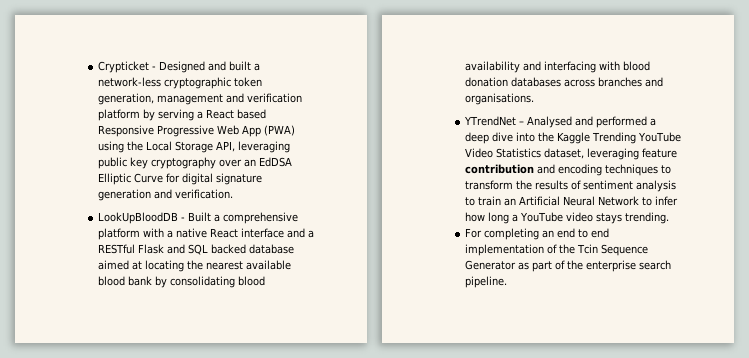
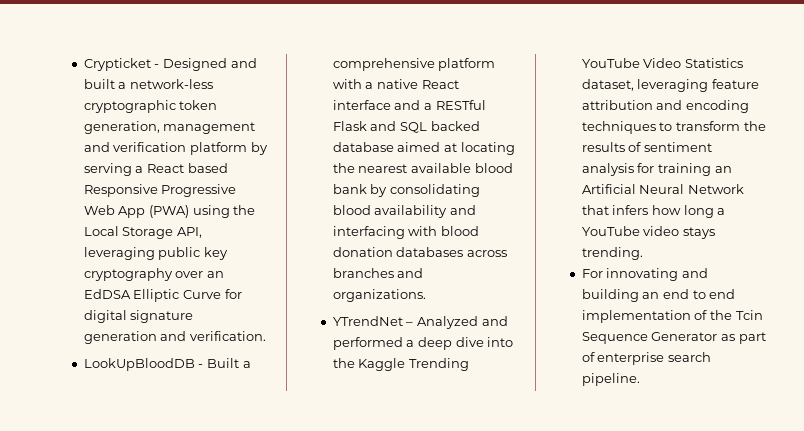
- LookUpBloodDB - Built a comprehensive platform with a native React interface and a RESTful Flask and SQL backed database aimed at locating the nearest available blood bank by consolidating blood availability and interfacing with blood donation databases across branches and organisations.
+ LookUpBloodDB - Built a comprehensive platform with a native React interface and a RESTful Flask and SQL backed database aimed at locating the nearest available blood bank by consolidating blood availability and interfacing with blood donation databases across branches and organizations.
- YTrendNet – Analysed and performed a deep dive into the Kaggle Trending YouTube Video Statistics dataset, leveraging feature contribution and encoding techniques to transform the results of sentiment analysis to train an Artificial Neural Network to infer how long a YouTube video stays trending.
+ YTrendNet – Analyzed and performed a deep dive into the Kaggle Trending YouTube Video Statistics dataset, leveraging feature attribution and encoding techniques to transform the results of sentiment analysis for training an Artificial Neural Network that infers how long a YouTube video stays trending.
- For completing an end to end implementation of the Tcin Sequence Generator as part of the enterprise search pipeline.
+ For innovating and building an end to end implementation of the Tcin Sequence Generator as part of enterprise search pipeline.

